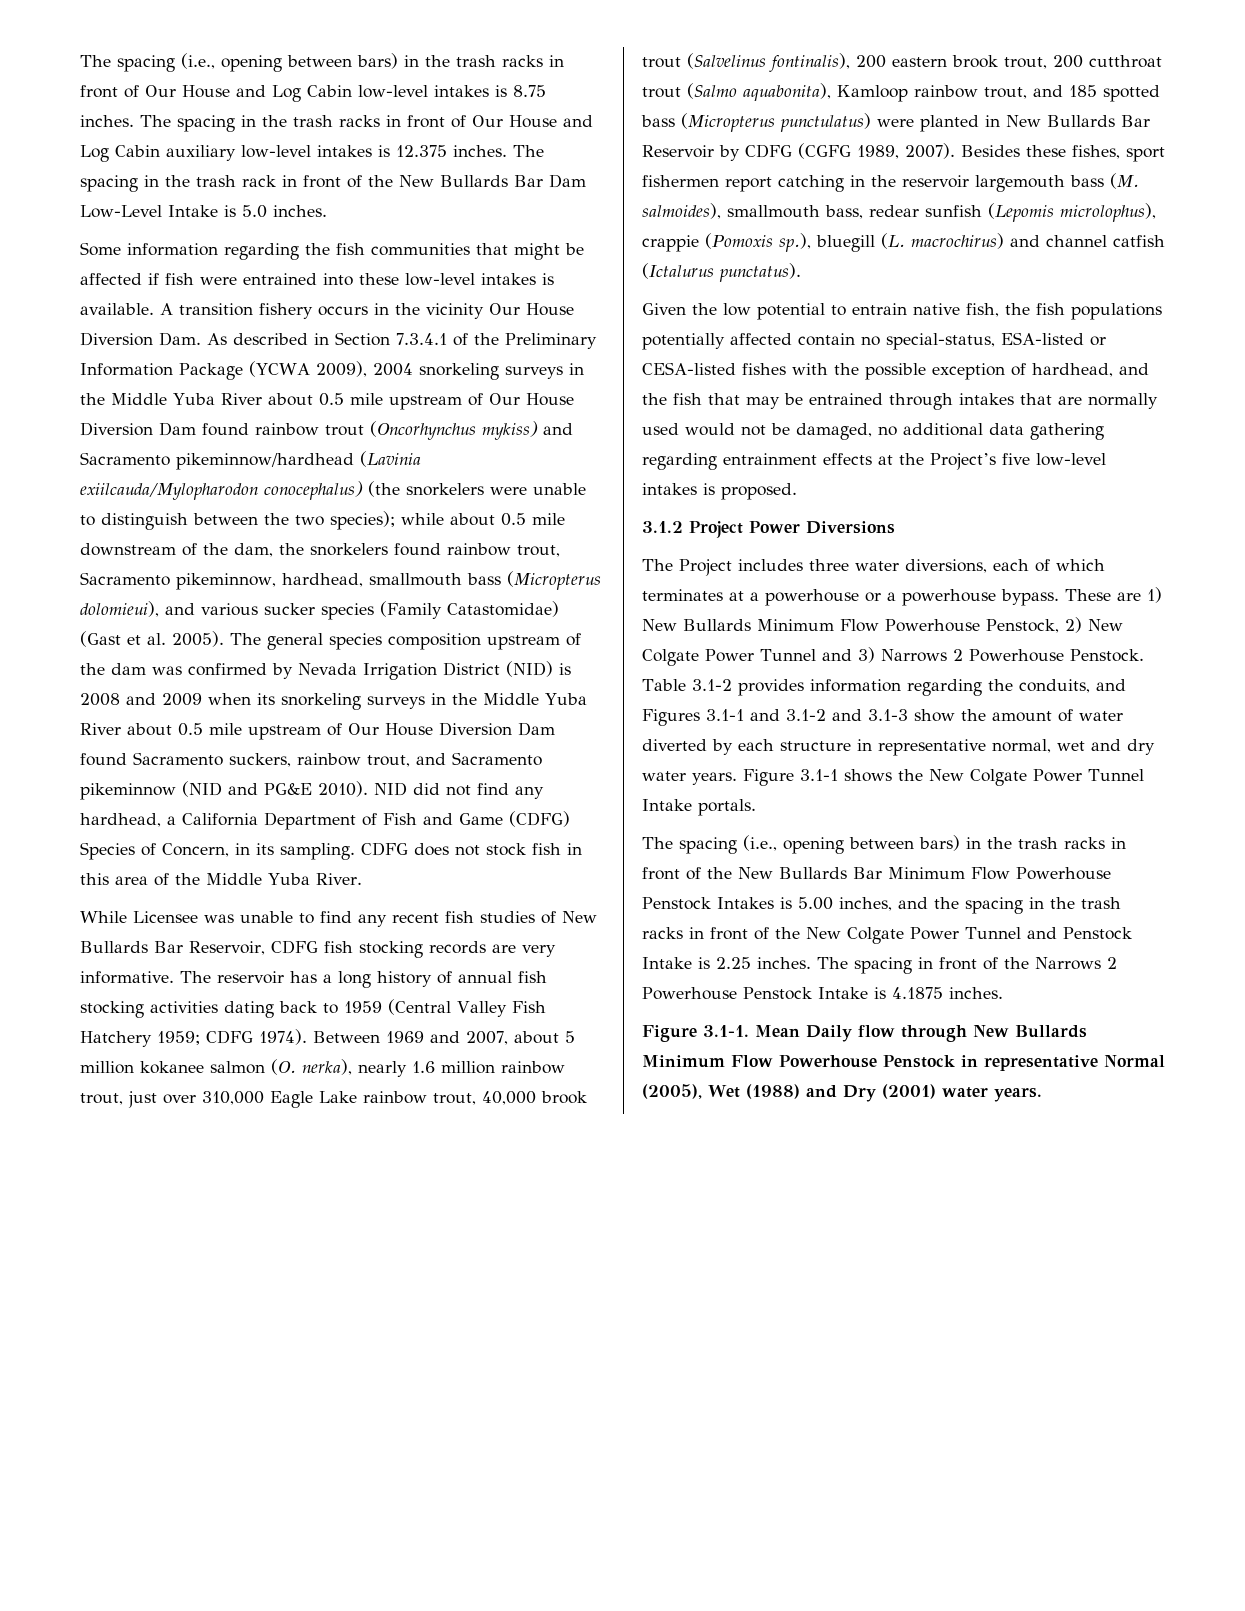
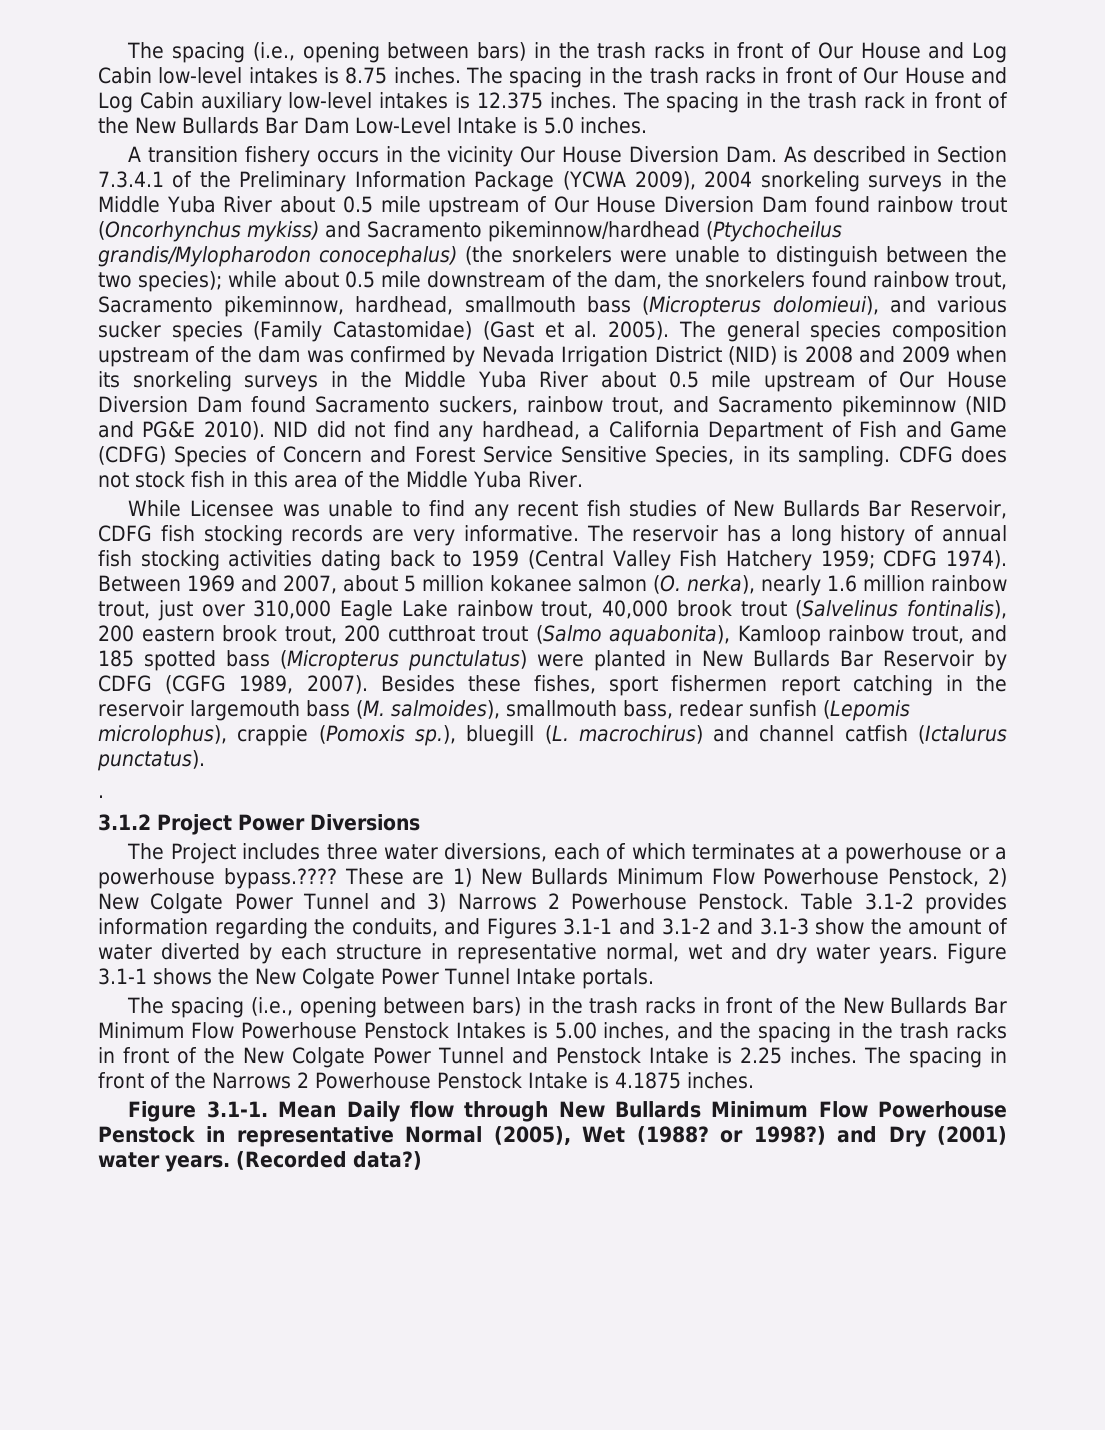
- Some information regarding the fish communities that might be affected if fish were entrained into these low-level intakes is available. A transition fishery occurs in the vicinity Our House Diversion Dam. As described in Section 7.3.4.1 of the Preliminary Information Package (YCWA 2009), 2004 snorkeling surveys in the Middle Yuba River about 0.5 mile upstream of Our House Diversion Dam found rainbow trout (Oncorhynchus mykiss) and Sacramento pikeminnow/hardhead (Lavinia exiilcauda/Mylopharodon conocephalus) (the snorkelers were unable to distinguish between the two species);
+ A transition fishery occurs in the vicinity Our House Diversion Dam. As described in Section 7.3.4.1 of the Preliminary Information Package (YCWA 2009), 2004 snorkeling surveys in the Middle Yuba River about 0.5 mile upstream of Our House Diversion Dam found rainbow trout (Oncorhynchus mykiss) and Sacramento pikeminnow/hardhead (Ptychocheilus grandis/Mylopharodon conocephalus) (the snorkelers were unable to distinguish between the two species);
- NID did not find any hardhead, a California Department of Fish and Game (CDFG) Species of Concern, in its sampling.
+ NID did not find any hardhead, a California Department of Fish and Game (CDFG) Species of Concern and Forest Service Sensitive Species, in its sampling.
- Given the low potential to entrain native fish, the fish populations potentially affected contain no special-status, ESA-listed or CESA-listed fishes with the possible exception of hardhead, and the fish that may be entrained through intakes that are normally used would not be damaged, no additional data gathering regarding entrainment effects at the Project’s five low-level intakes is proposed.
+ .
- The Project includes three water diversions, each of which terminates at a powerhouse or a powerhouse bypass.
+ The Project includes three water diversions, each of which terminates at a powerhouse or a powerhouse bypass.????
- Figure 3.1-1. Mean Daily flow through New Bullards Minimum Flow Powerhouse Penstock in representative Normal (2005), Wet (1988) and Dry (2001) water years.
+ Figure 3.1-1. Mean Daily flow through New Bullards Minimum Flow Powerhouse Penstock in representative Normal (2005), Wet (1988? or 1998?) and Dry (2001) water years.
+ (Recorded data?)

